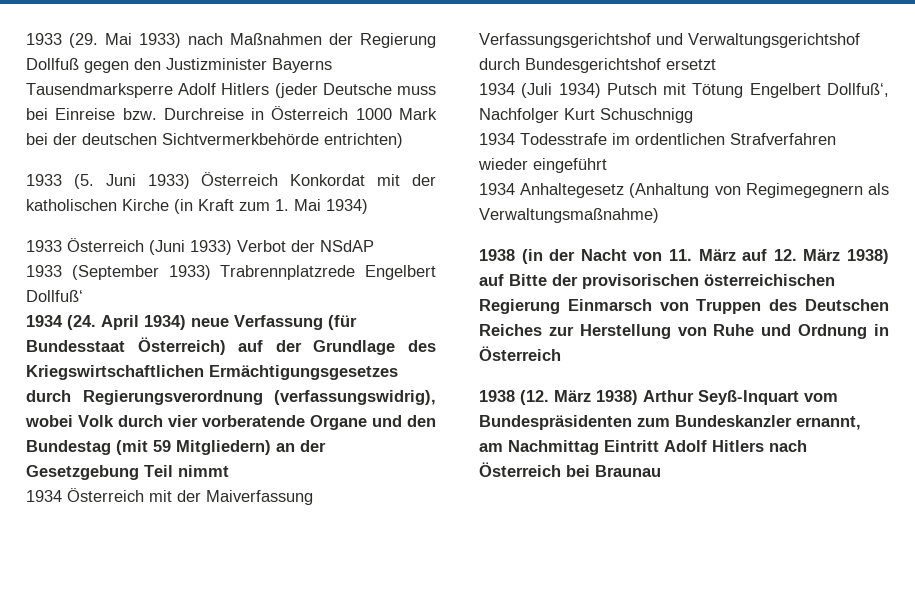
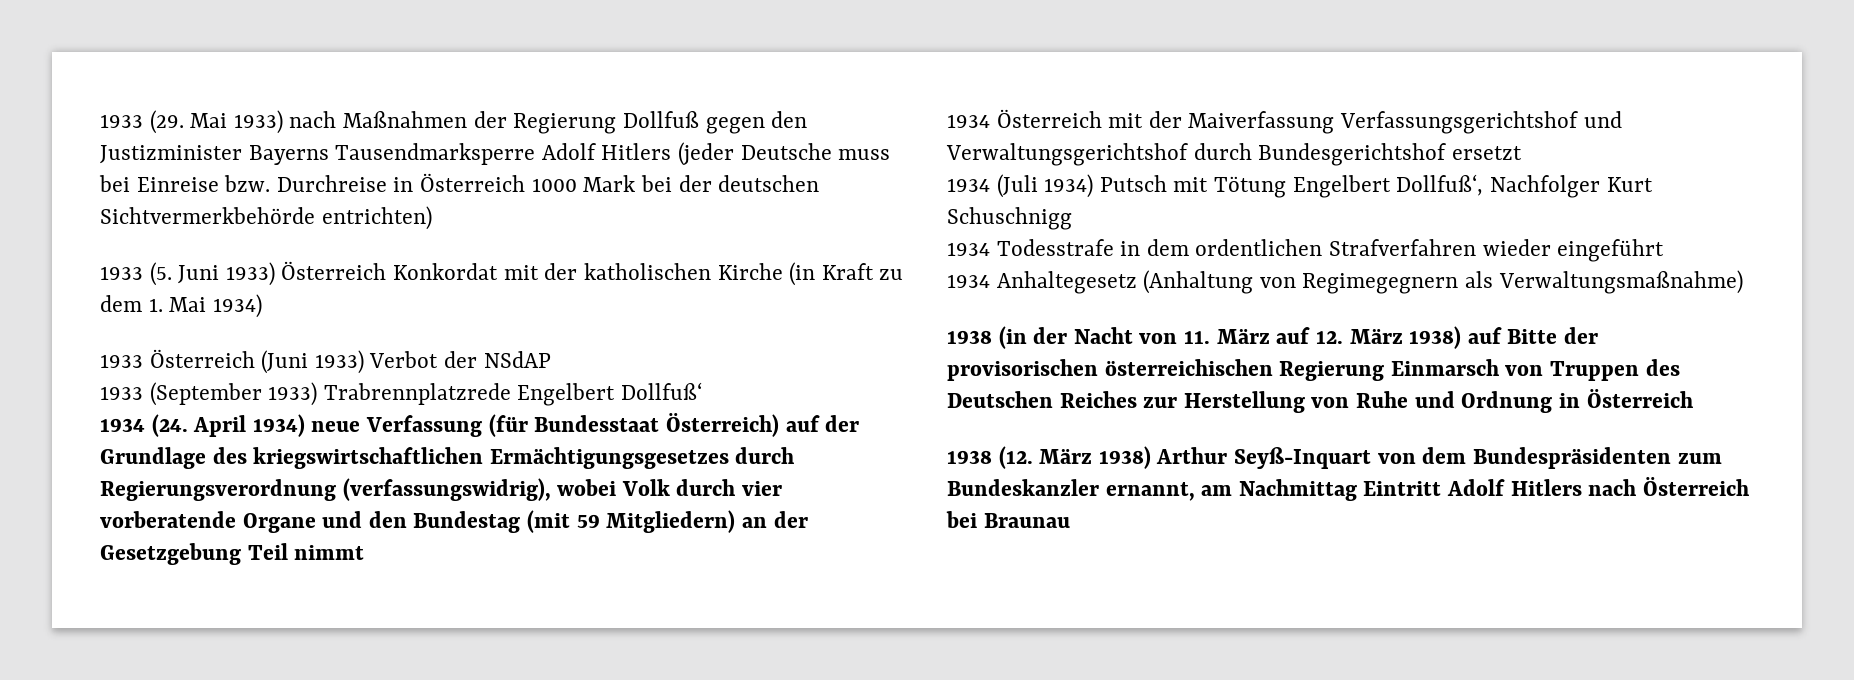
- 1933 (5. Juni 1933) Österreich Konkordat mit der katholischen Kirche (in Kraft zum 1. Mai 1934)
+ 1933 (5. Juni 1933) Österreich Konkordat mit der katholischen Kirche (in Kraft zu dem 1. Mai 1934)
- 1934 (24. April 1934) neue Verfassung (für Bundesstaat Österreich) auf der Grundlage des Kriegswirtschaftlichen Ermächtigungsgesetzes durch Regierungsverordnung (verfassungswidrig), wobei Volk durch vier vorberatende Organe und den Bundestag (mit 59 Mitgliedern) an der Gesetzgebung Teil nimmt
+ 1934 (24. April 1934) neue Verfassung (für Bundesstaat Österreich) auf der Grundlage des kriegswirtschaftlichen Ermächtigungsgesetzes durch Regierungsverordnung (verfassungswidrig), wobei Volk durch vier vorberatende Organe und den Bundestag (mit 59 Mitgliedern) an der Gesetzgebung Teil nimmt
- 1934 Todesstrafe im ordentlichen Strafverfahren wieder eingeführt
+ 1934 Todesstrafe in dem ordentlichen Strafverfahren wieder eingeführt
- 1938 (12. März 1938) Arthur Seyß-Inquart vom Bundespräsidenten zum Bundeskanzler ernannt, am Nachmittag Eintritt Adolf Hitlers nach Österreich bei Braunau
+ 1938 (12. März 1938) Arthur Seyß-Inquart von dem Bundespräsidenten zum Bundeskanzler ernannt, am Nachmittag Eintritt Adolf Hitlers nach Österreich bei Braunau

